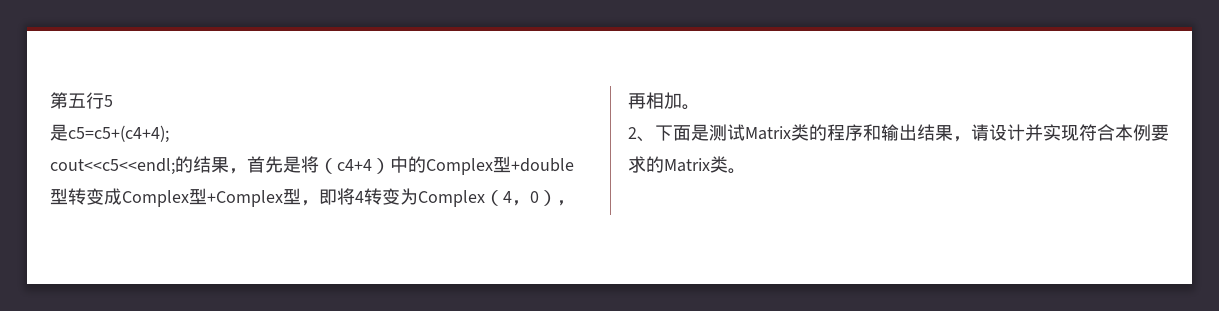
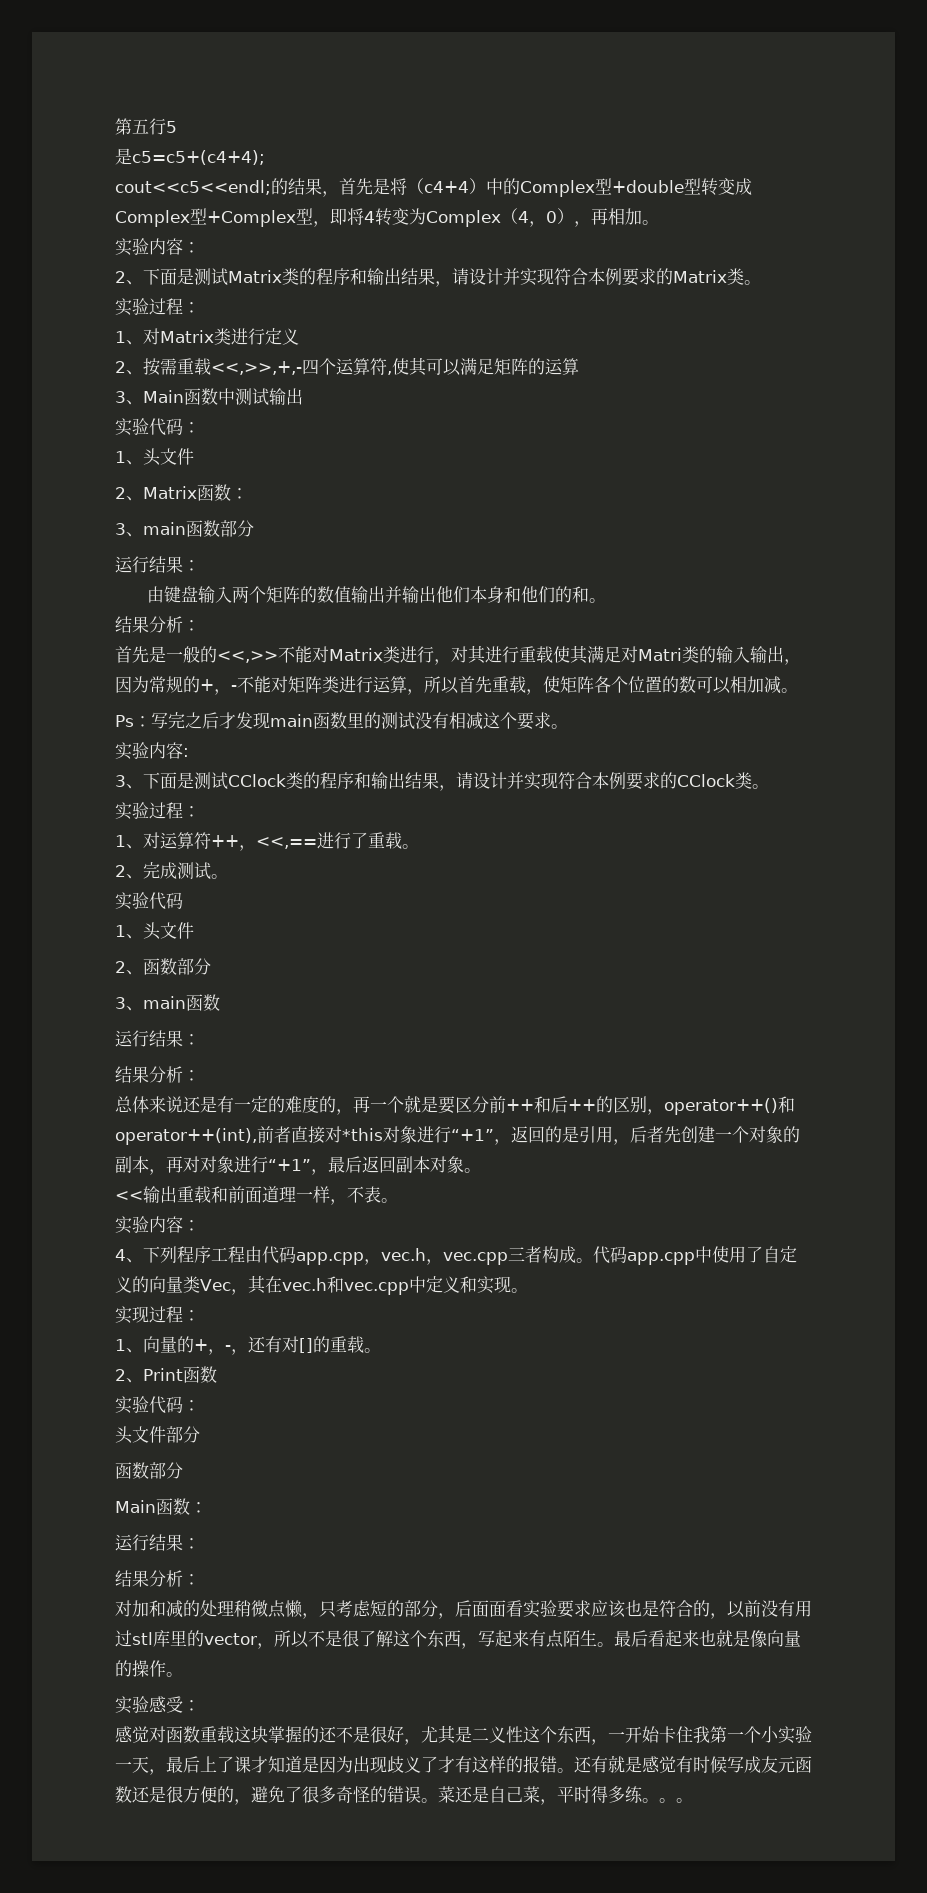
  cout<<c5<<endl;的结果，首先是将（c4+4）中的Complex型+double型转变成Complex型+Complex型，即将4转变为Complex（4，0），再相加。
+ 实验内容：
  2、下面是测试Matrix类的程序和输出结果，请设计并实现符合本例要求的Matrix类。
+ 实验过程：
+ 1、对Matrix类进行定义
+ 2、按需重载<<,>>,+,-四个运算符,使其可以满足矩阵的运算
+ 3、Main函数中测试输出
+ 实验代码：
+ 1、头文件
+ 2、Matrix函数：
+ 3、main函数部分
+ 运行结果：
+ 由键盘输入两个矩阵的数值输出并输出他们本身和他们的和。
+ 结果分析：
+ 首先是一般的<<,>>不能对Matrix类进行，对其进行重载使其满足对Matri类的输入输出，因为常规的+，-不能对矩阵类进行运算，所以首先重载，使矩阵各个位置的数可以相加减。
+ Ps：写完之后才发现main函数里的测试没有相减这个要求。
+ 实验内容:
+ 3、下面是测试CClock类的程序和输出结果，请设计并实现符合本例要求的CClock类。
+ 实验过程：
+ 1、对运算符++，<<,==进行了重载。
+ 2、完成测试。
+ 实验代码
+ 1、头文件
+ 2、函数部分
+ 3、main函数
+ 运行结果：
+ 结果分析：
+ 总体来说还是有一定的难度的，再一个就是要区分前++和后++的区别，operator++()和operator++(int),前者直接对*this对象进行“+1”，返回的是引用，后者先创建一个对象的副本，再对对象进行“+1”，最后返回副本对象。
+ <<输出重载和前面道理一样，不表。
+ 实验内容：
+ 4、下列程序工程由代码app.cpp，vec.h，vec.cpp三者构成。代码app.cpp中使用了自定义的向量类Vec，其在vec.h和vec.cpp中定义和实现。
+ 实现过程：
+ 1、向量的+，-，还有对[]的重载。
+ 2、Print函数
+ 实验代码：
+ 头文件部分
+ 函数部分
+ Main函数：
+ 运行结果：
+ 结果分析：
+ 对加和减的处理稍微点懒，只考虑短的部分，后面面看实验要求应该也是符合的，以前没有用过stl库里的vector，所以不是很了解这个东西，写起来有点陌生。最后看起来也就是像向量的操作。
+ 实验感受：
+ 感觉对函数重载这块掌握的还不是很好，尤其是二义性这个东西，一开始卡住我第一个小实验一天，最后上了课才知道是因为出现歧义了才有这样的报错。还有就是感觉有时候写成友元函数还是很方便的，避免了很多奇怪的错误。菜还是自己菜，平时得多练。。。

